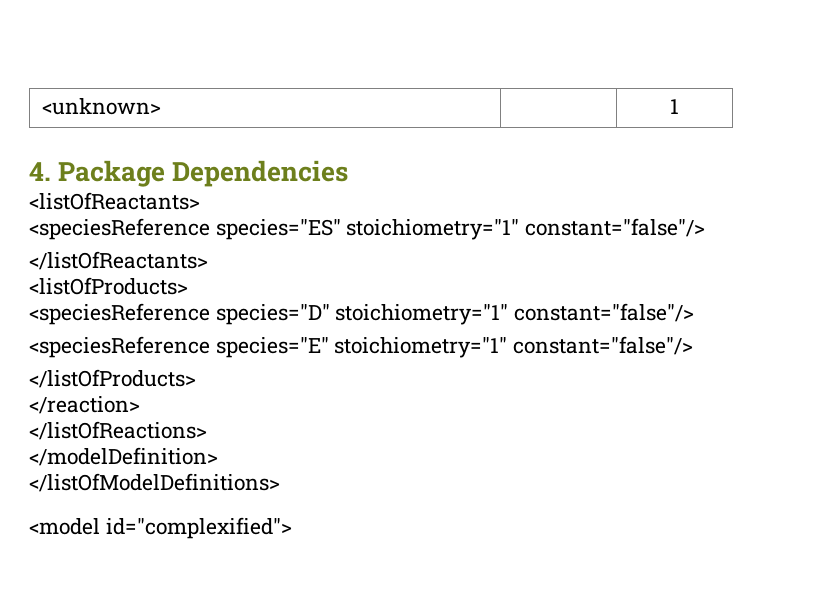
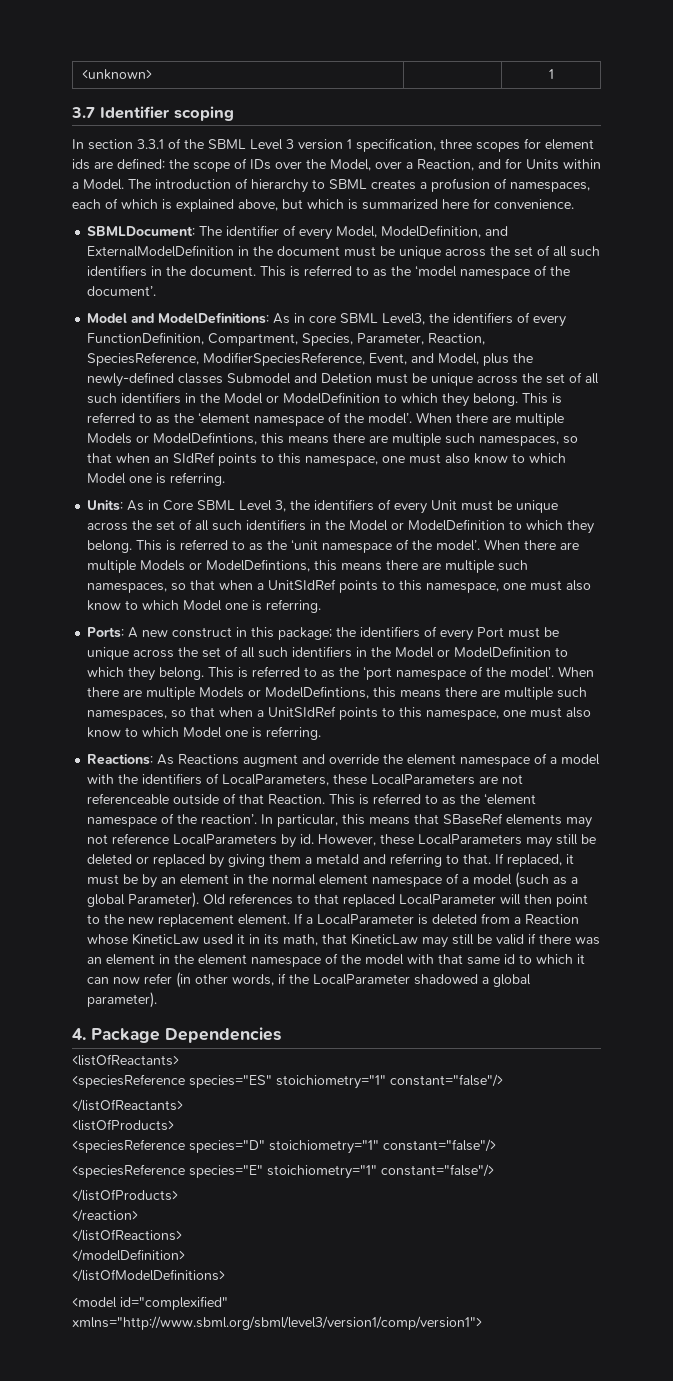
+ 3.7 Identifier scoping
+ In section 3.3.1 of the SBML Level 3 version 1 specification, three scopes for element ids are defined: the scope of IDs over the Model, over a Reaction, and for Units within a Model. The introduction of hierarchy to SBML creates a profusion of namespaces, each of which is explained above, but which is summarized here for convenience.
+ SBMLDocument: The identifier of every Model, ModelDefinition, and ExternalModelDefinition in the document must be unique across the set of all such identifiers in the document. This is referred to as the ‘model namespace of the document’.
+ Model and ModelDefinitions: As in core SBML Level3, the identifiers of every FunctionDefinition, Compartment, Species, Parameter, Reaction, SpeciesReference, ModifierSpeciesReference, Event, and Model, plus the newly-defined classes Submodel and Deletion must be unique across the set of all such identifiers in the Model or ModelDefinition to which they belong. This is referred to as the ‘element namespace of the model’. When there are multiple Models or ModelDefintions, this means there are multiple such namespaces, so that when an SIdRef points to this namespace, one must also know to which Model one is referring.
+ Units: As in Core SBML Level 3, the identifiers of every Unit must be unique across the set of all such identifiers in the Model or ModelDefinition to which they belong. This is referred to as the ‘unit namespace of the model’. When there are multiple Models or ModelDefintions, this means there are multiple such namespaces, so that when a UnitSIdRef points to this namespace, one must also know to which Model one is referring.
+ Ports: A new construct in this package; the identifiers of every Port must be unique across the set of all such identifiers in the Model or ModelDefinition to which they belong. This is referred to as the ‘port namespace of the model’. When there are multiple Models or ModelDefintions, this means there are multiple such namespaces, so that when a UnitSIdRef points to this namespace, one must also know to which Model one is referring.
+ Reactions: As Reactions augment and override the element namespace of a model with the identifiers of LocalParameters, these LocalParameters are not referenceable outside of that Reaction. This is referred to as the ‘element namespace of the reaction’. In particular, this means that SBaseRef elements may not reference LocalParameters by id. However, these LocalParameters may still be deleted or replaced by giving them a metaId and referring to that. If replaced, it must be by an element in the normal element namespace of a model (such as a global Parameter). Old references to that replaced LocalParameter will then point to the new replacement element. If a LocalParameter is deleted from a Reaction whose KineticLaw used it in its math, that KineticLaw may still be valid if there was an element in the element namespace of the model with that same id to which it can now refer (in other words, if the LocalParameter shadowed a global parameter).
- <model id="complexified">
+ <model id="complexified" xmlns="http://www.sbml.org/sbml/level3/version1/comp/version1">

